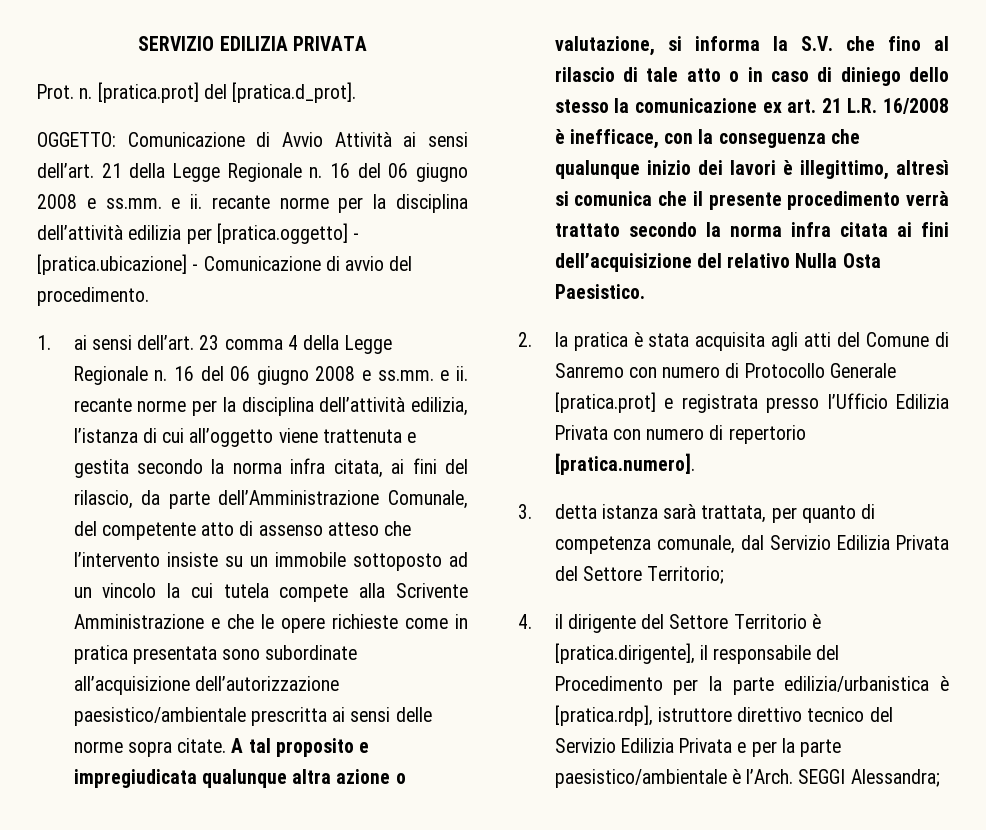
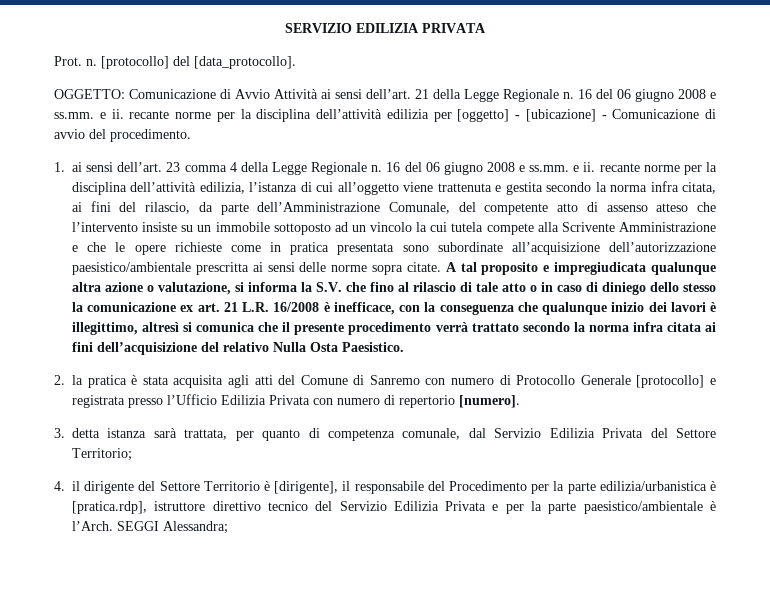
- [pratica.prot] del [pratica.d_prot].
+ [protocollo] del [data_protocollo].
- 16 del 06 giugno 2008 e ss.mm. e ii. recante norme per la disciplina dell’attività edilizia per [pratica.oggetto] - [pratica.ubicazione] - Comunicazione di avvio del procedimento.
+ 16 del 06 giugno 2008 e ss.mm. e ii. recante norme per la disciplina dell’attività edilizia per [oggetto] - [ubicazione] - Comunicazione di avvio del procedimento.
- 2. la pratica è stata acquisita agli atti del Comune di Sanremo con numero di Protocollo Generale [pratica.prot] e registrata presso l’Ufficio Edilizia Privata con numero di repertorio [pratica.numero].
+ 2. la pratica è stata acquisita agli atti del Comune di Sanremo con numero di Protocollo Generale [protocollo] e registrata presso l’Ufficio Edilizia Privata con numero di repertorio [numero].
- 4. il dirigente del Settore Territorio è [pratica.dirigente], il responsabile del Procedimento per la parte edilizia/urbanistica è [pratica.rdp], istruttore direttivo tecnico del Servizio Edilizia Privata e per la parte paesistico/ambientale è l’Arch.
+ 4. il dirigente del Settore Territorio è [dirigente], il responsabile del Procedimento per la parte edilizia/urbanistica è [pratica.rdp], istruttore direttivo tecnico del Servizio Edilizia Privata e per la parte paesistico/ambientale è l’Arch.

